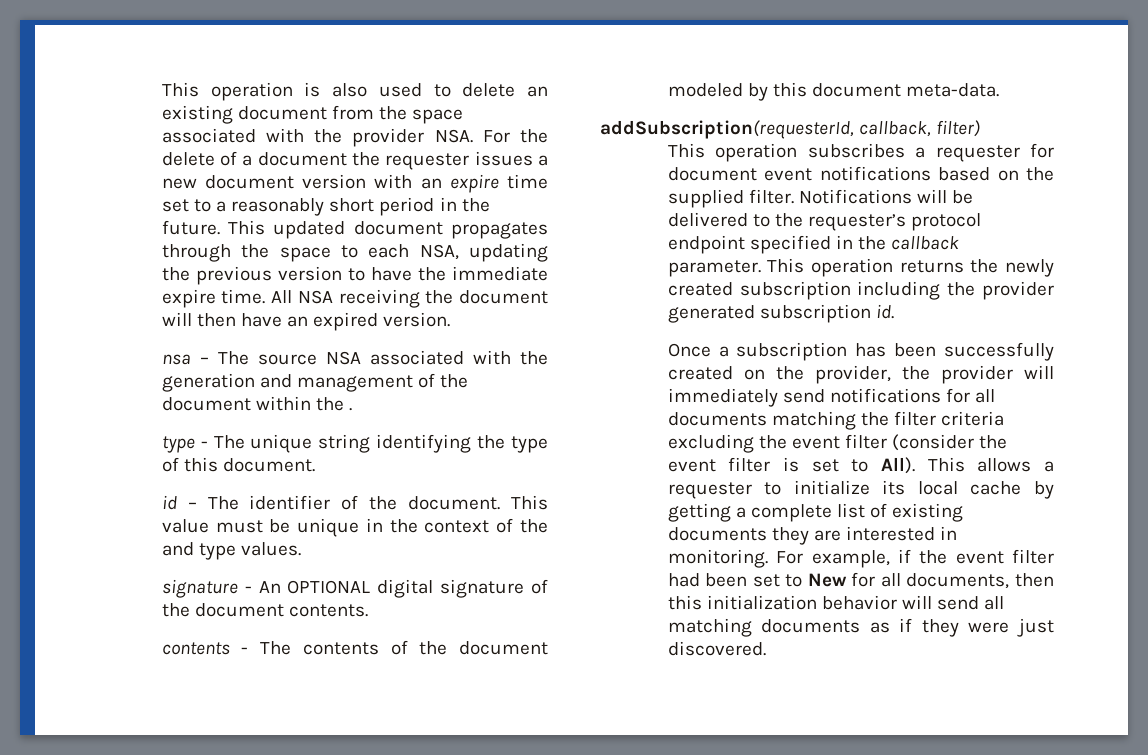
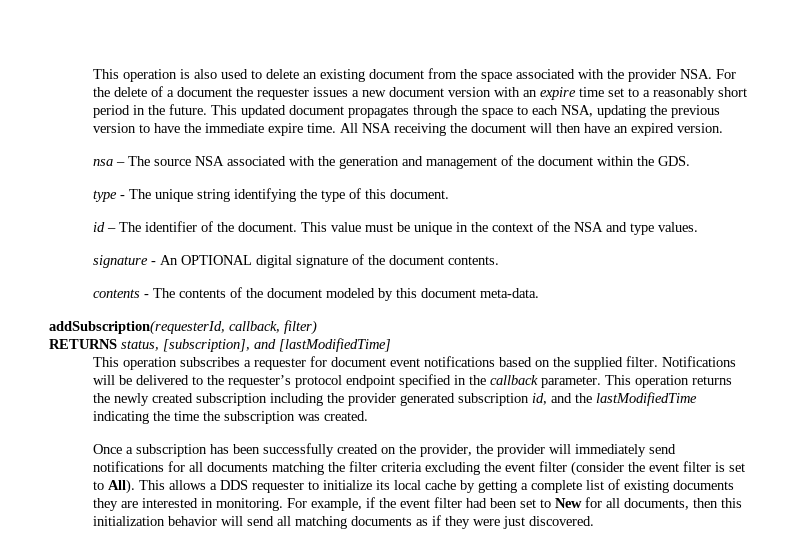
- nsa – The source NSA associated with the generation and management of the document within the .
+ nsa – The source NSA associated with the generation and management of the document within the GDS.
- This value must be unique in the context of the and type values.
+ This value must be unique in the context of the NSA and type values.
+ RETURNS status, [subscription], and [lastModifiedTime]
- This operation returns the newly created subscription including the provider generated subscription id.
+ This operation returns the newly created subscription including the provider generated subscription id, and the lastModifiedTime indicating the time the subscription was created.
- This allows a requester to initialize its local cache by getting a complete list of existing documents they are interested in monitoring.
+ This allows a DDS requester to initialize its local cache by getting a complete list of existing documents they are interested in monitoring.

